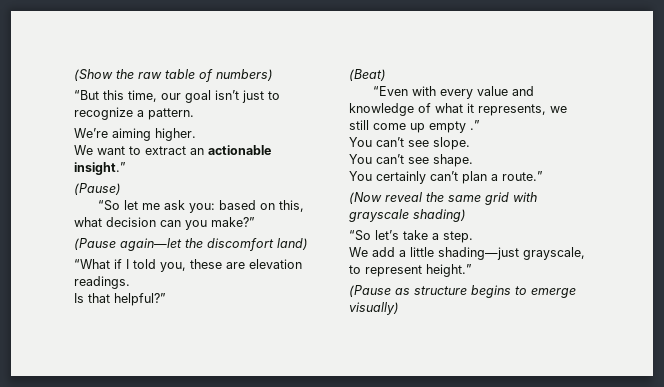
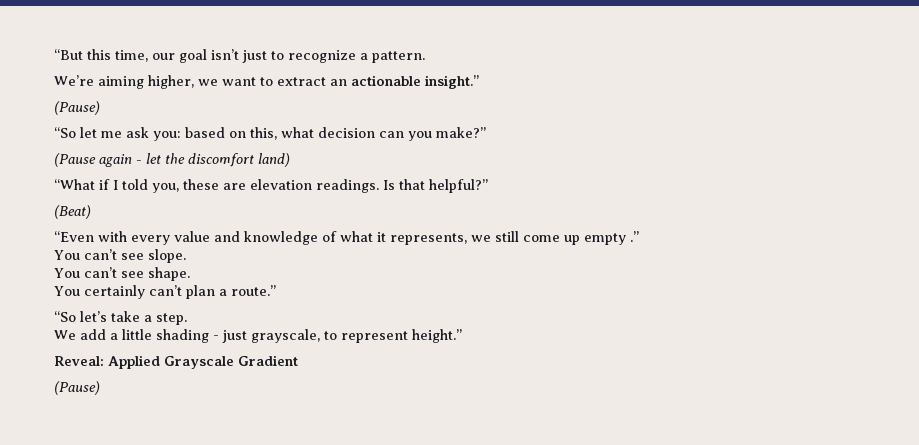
- (Show the raw table of numbers)
- We’re aiming higher.
- We want to extract an actionable insight.”
+ We’re aiming higher, we want to extract an actionable insight.”
- (Pause again—let the discomfort land)
+ (Pause again - let the discomfort land)
- “What if I told you, these are elevation readings.
- Is that helpful?”
+ “What if I told you, these are elevation readings. Is that helpful?”
- (Now reveal the same grid with grayscale shading)
- We add a little shading—just grayscale, to represent height.”
+ We add a little shading - just grayscale, to represent height.”
- (Pause as structure begins to emerge visually)
+ Reveal: Applied Grayscale Gradient
+ (Pause)

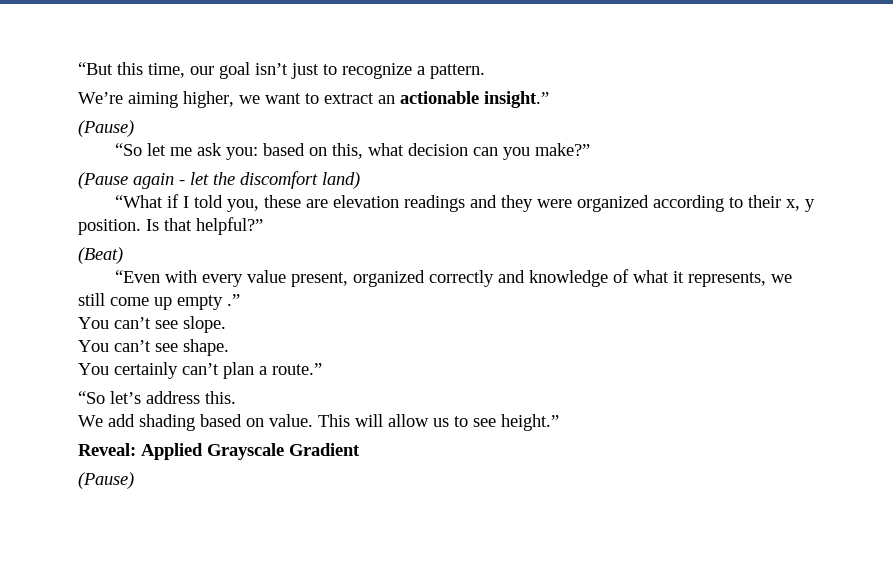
- “What if I told you, these are elevation readings.
+ “What if I told you, these are elevation readings and they were organized according to their x, y position.
- “Even with every value and knowledge of what it represents, we still come up empty .”
+ “Even with every value present, organized correctly and knowledge of what it represents, we still come up empty .”
- “So let’s take a step.
+ “So let’s address this.
- We add a little shading - just grayscale, to represent height.”
+ We add shading based on value. This will allow us to see height.”

